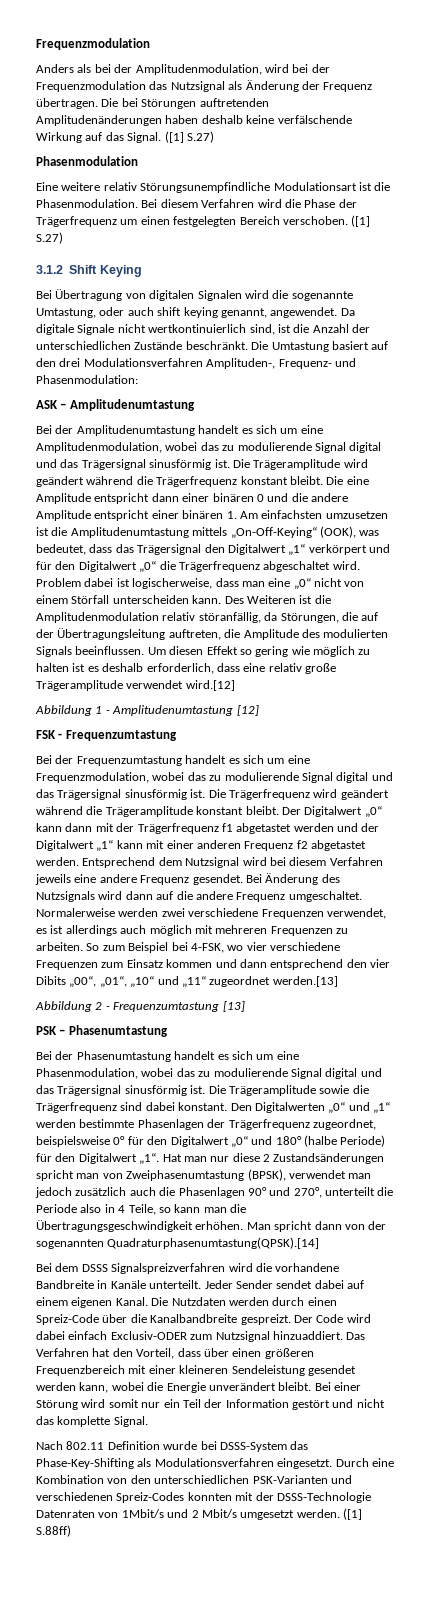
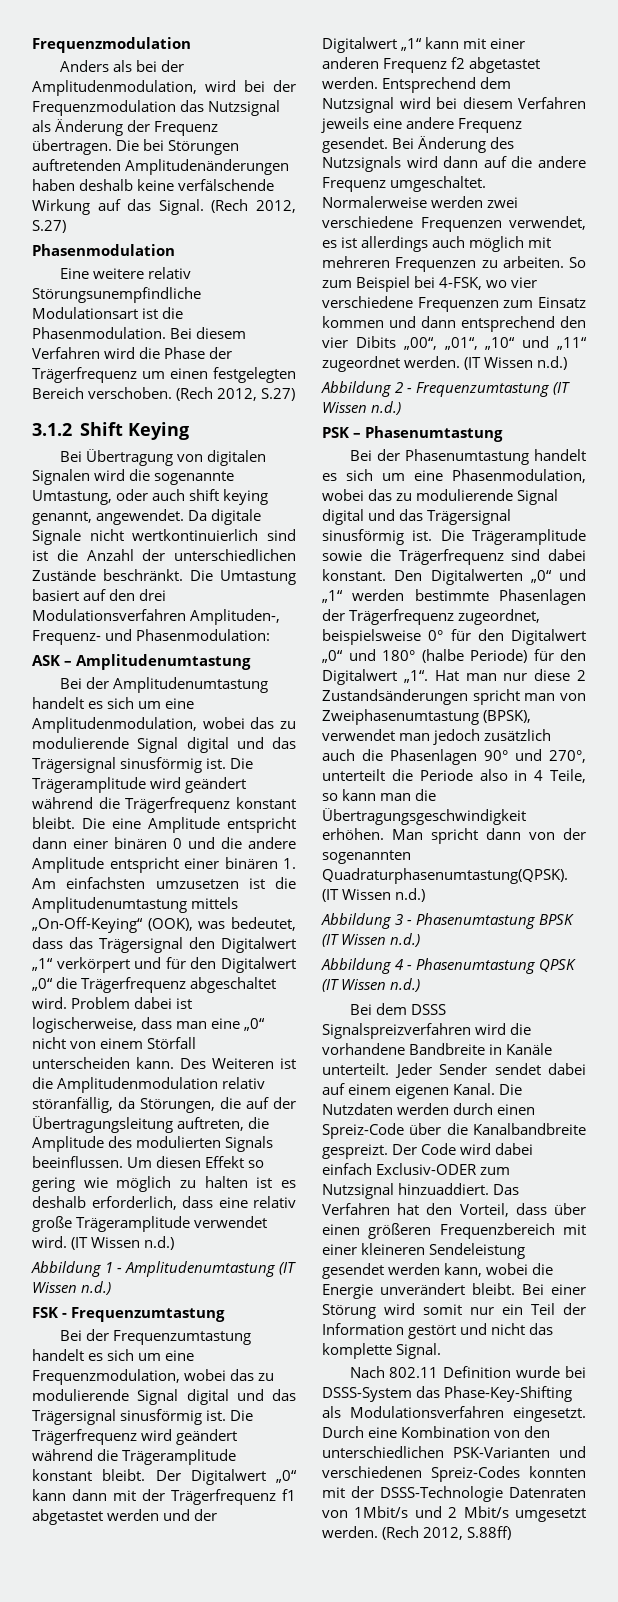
- Die bei Störungen auftretenden Amplitudenänderungen haben deshalb keine verfälschende Wirkung auf das Signal. ([1] S.27)
+ Die bei Störungen auftretenden Amplitudenänderungen haben deshalb keine verfälschende Wirkung auf das Signal. (Rech 2012, S.27)
- Bei diesem Verfahren wird die Phase der Trägerfrequenz um einen festgelegten Bereich verschoben. ([1] S.27)
+ Bei diesem Verfahren wird die Phase der Trägerfrequenz um einen festgelegten Bereich verschoben. (Rech 2012, S.27)
- Da digitale Signale nicht wertkontinuierlich sind, ist die Anzahl der unterschiedlichen Zustände beschränkt.
+ Da digitale Signale nicht wertkontinuierlich sind ist die Anzahl der unterschiedlichen Zustände beschränkt.
- Um diesen Effekt so gering wie möglich zu halten ist es deshalb erforderlich, dass eine relativ große Trägeramplitude verwendet wird.[12]
+ Um diesen Effekt so gering wie möglich zu halten ist es deshalb erforderlich, dass eine relativ große Trägeramplitude verwendet wird. (IT Wissen n.d.)
- Abbildung 1 - Amplitudenumtastung [12]
+ Abbildung 1 - Amplitudenumtastung (IT Wissen n.d.)
- So zum Beispiel bei 4-FSK, wo vier verschiedene Frequenzen zum Einsatz kommen und dann entsprechend den vier Dibits „00“, „01“, „10“ und „11“ zugeordnet werden.[13]
+ So zum Beispiel bei 4-FSK, wo vier verschiedene Frequenzen zum Einsatz kommen und dann entsprechend den vier Dibits „00“, „01“, „10“ und „11“ zugeordnet werden. (IT Wissen n.d.)
- Abbildung 2 - Frequenzumtastung [13]
+ Abbildung 2 - Frequenzumtastung (IT Wissen n.d.)
- Man spricht dann von der sogenannten Quadraturphasenumtastung(QPSK).[14]
+ Man spricht dann von der sogenannten Quadraturphasenumtastung(QPSK). (IT Wissen n.d.)
+ Abbildung 3 - Phasenumtastung BPSK (IT Wissen n.d.)
+ Abbildung 4 - Phasenumtastung QPSK (IT Wissen n.d.)
- ([1] S.88ff)
+ (Rech 2012, S.88ff)

